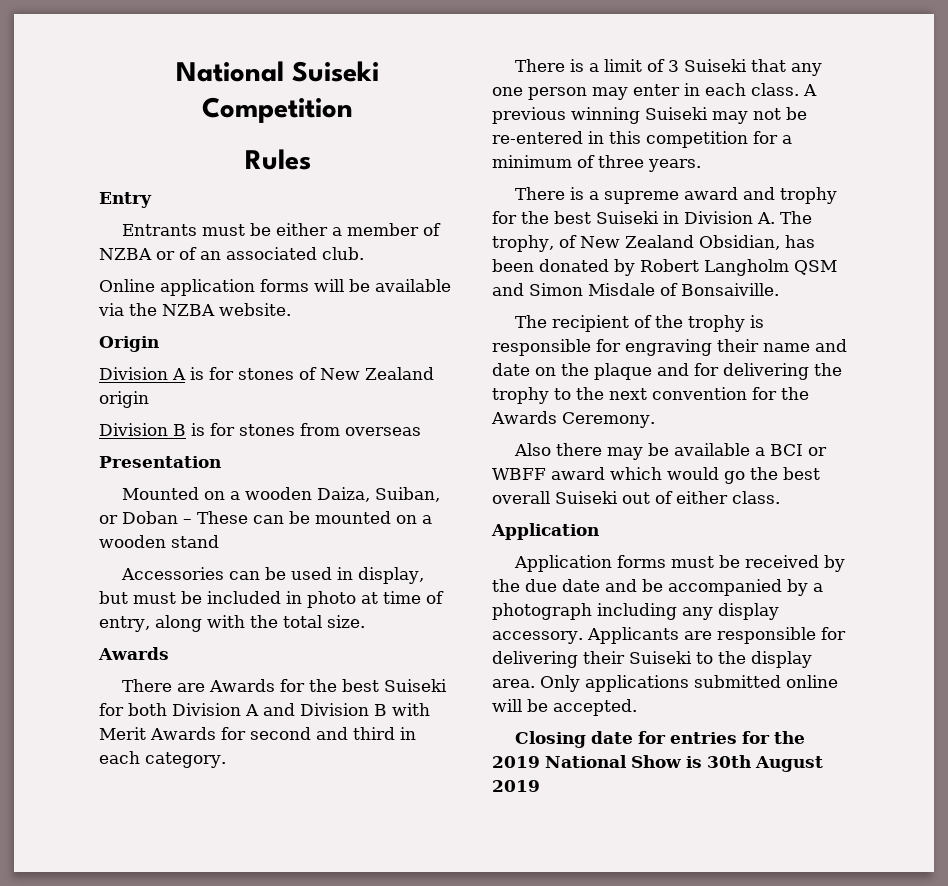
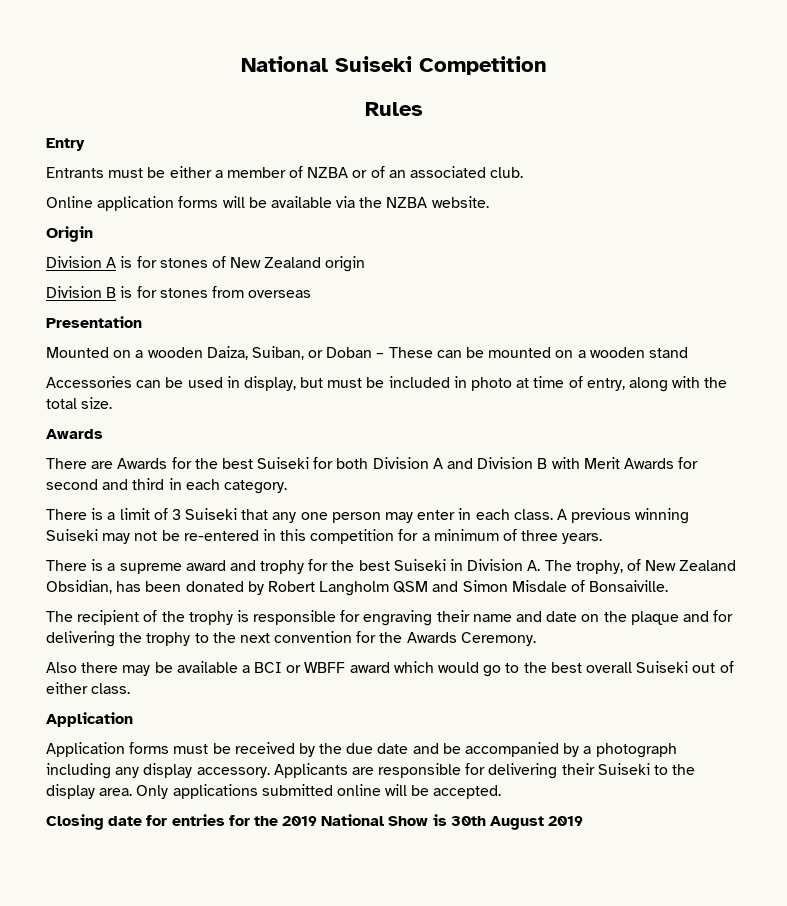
- Also there may be available a BCI or WBFF award which would go the best overall Suiseki out of either class.
+ Also there may be available a BCI or WBFF award which would go to the best overall Suiseki out of either class.

